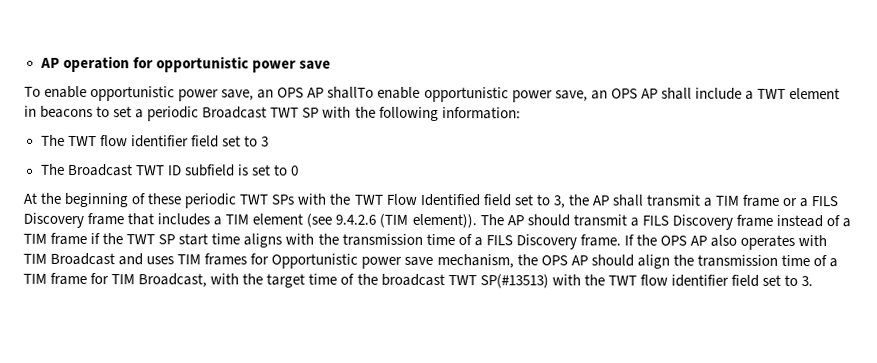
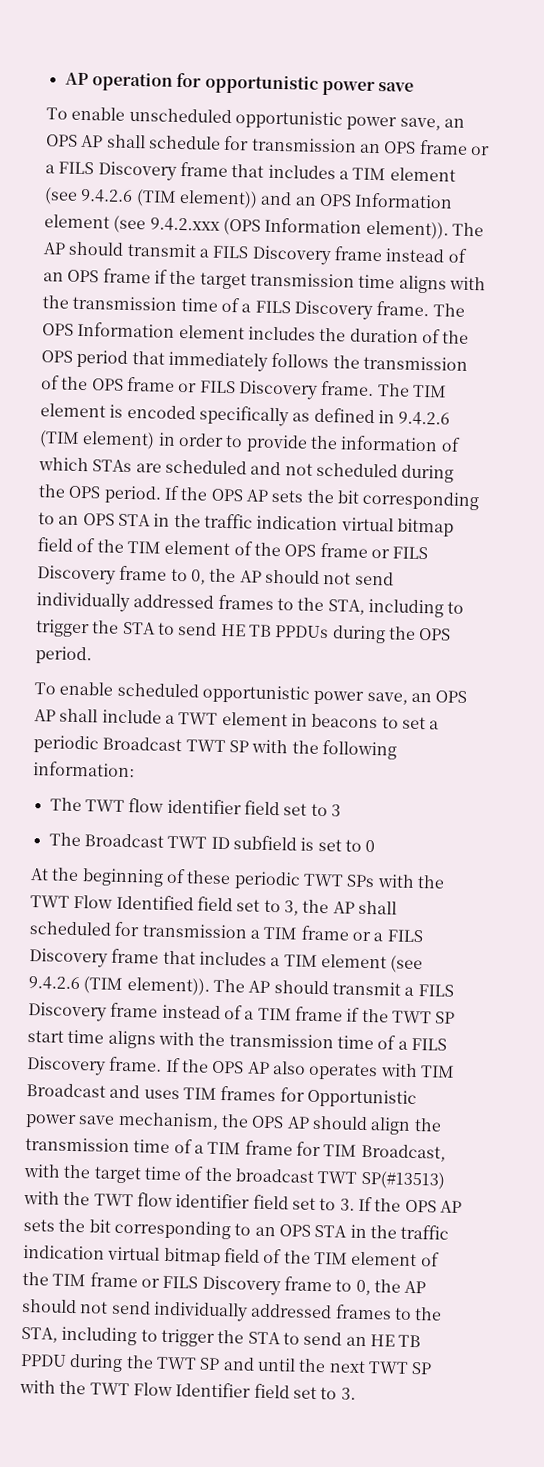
- To enable opportunistic power save, an OPS AP shallTo enable opportunistic power save, an OPS AP shall include a TWT element in beacons to set a periodic Broadcast TWT SP with the following information:
+ To enable unscheduled opportunistic power save, an OPS AP shall schedule for transmission an OPS frame or a FILS Discovery frame that includes a TIM element (see 9.4.2.6 (TIM element)) and an OPS Information element (see 9.4.2.xxx (OPS Information element)). The AP should transmit a FILS Discovery frame instead of an OPS frame if the target transmission time aligns with the transmission time of a FILS Discovery frame. The OPS Information element includes the duration of the OPS period that immediately follows the transmission of the OPS frame or FILS Discovery frame. The TIM element is encoded specifically as defined in 9.4.2.6 (TIM element) in order to provide the information of which STAs are scheduled and not scheduled during the OPS period. If the OPS AP sets the bit corresponding to an OPS STA in the traffic indication virtual bitmap field of the TIM element of the OPS frame or FILS Discovery frame to 0, the AP should not send individually addressed frames to the STA, including to trigger the STA to send HE TB PPDUs during the OPS period.
+ To enable scheduled opportunistic power save, an OPS AP shall include a TWT element in beacons to set a periodic Broadcast TWT SP with the following information:
- At the beginning of these periodic TWT SPs with the TWT Flow Identified field set to 3, the AP shall transmit a TIM frame or a FILS Discovery frame that includes a TIM element (see 9.4.2.6 (TIM element)).
+ At the beginning of these periodic TWT SPs with the TWT Flow Identified field set to 3, the AP shall scheduled for transmission a TIM frame or a FILS Discovery frame that includes a TIM element (see 9.4.2.6 (TIM element)).
- If the OPS AP also operates with TIM Broadcast and uses TIM frames for Opportunistic power save mechanism, the OPS AP should align the transmission time of a TIM frame for TIM Broadcast, with the target time of the broadcast TWT SP(#13513) with the TWT flow identifier field set to 3.
+ If the OPS AP also operates with TIM Broadcast and uses TIM frames for Opportunistic power save mechanism, the OPS AP should align the transmission time of a TIM frame for TIM Broadcast, with the target time of the broadcast TWT SP(#13513) with the TWT flow identifier field set to 3. If the OPS AP sets the bit corresponding to an OPS STA in the traffic indication virtual bitmap field of the TIM element of the TIM frame or FILS Discovery frame to 0, the AP should not send individually addressed frames to the STA, including to trigger the STA to send an HE TB PPDU during the TWT SP and until the next TWT SP with the TWT Flow Identifier field set to 3.

